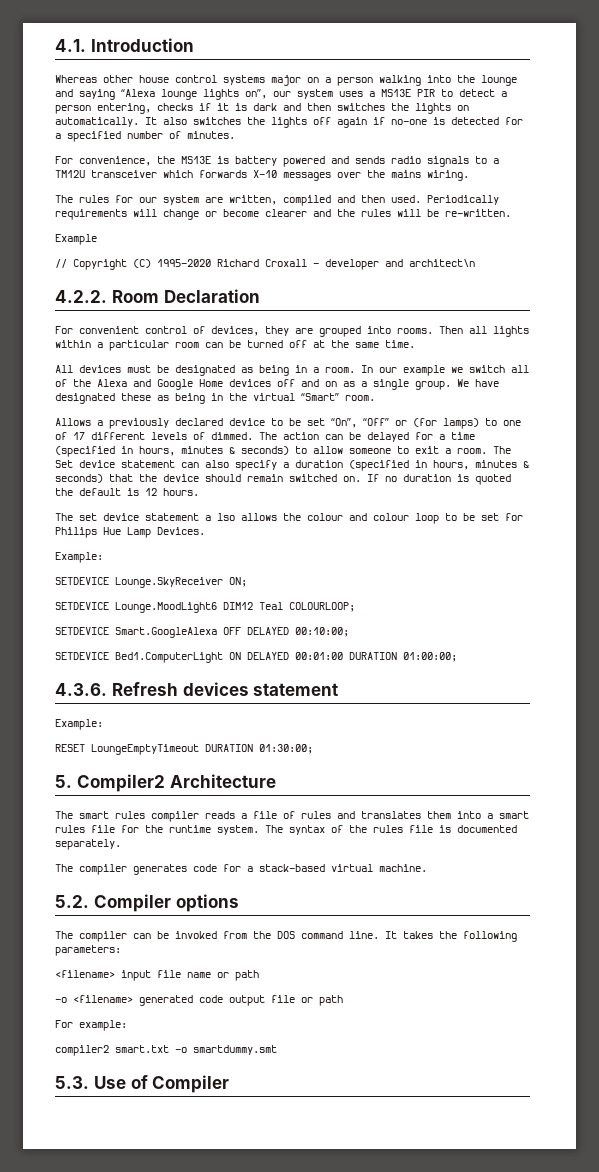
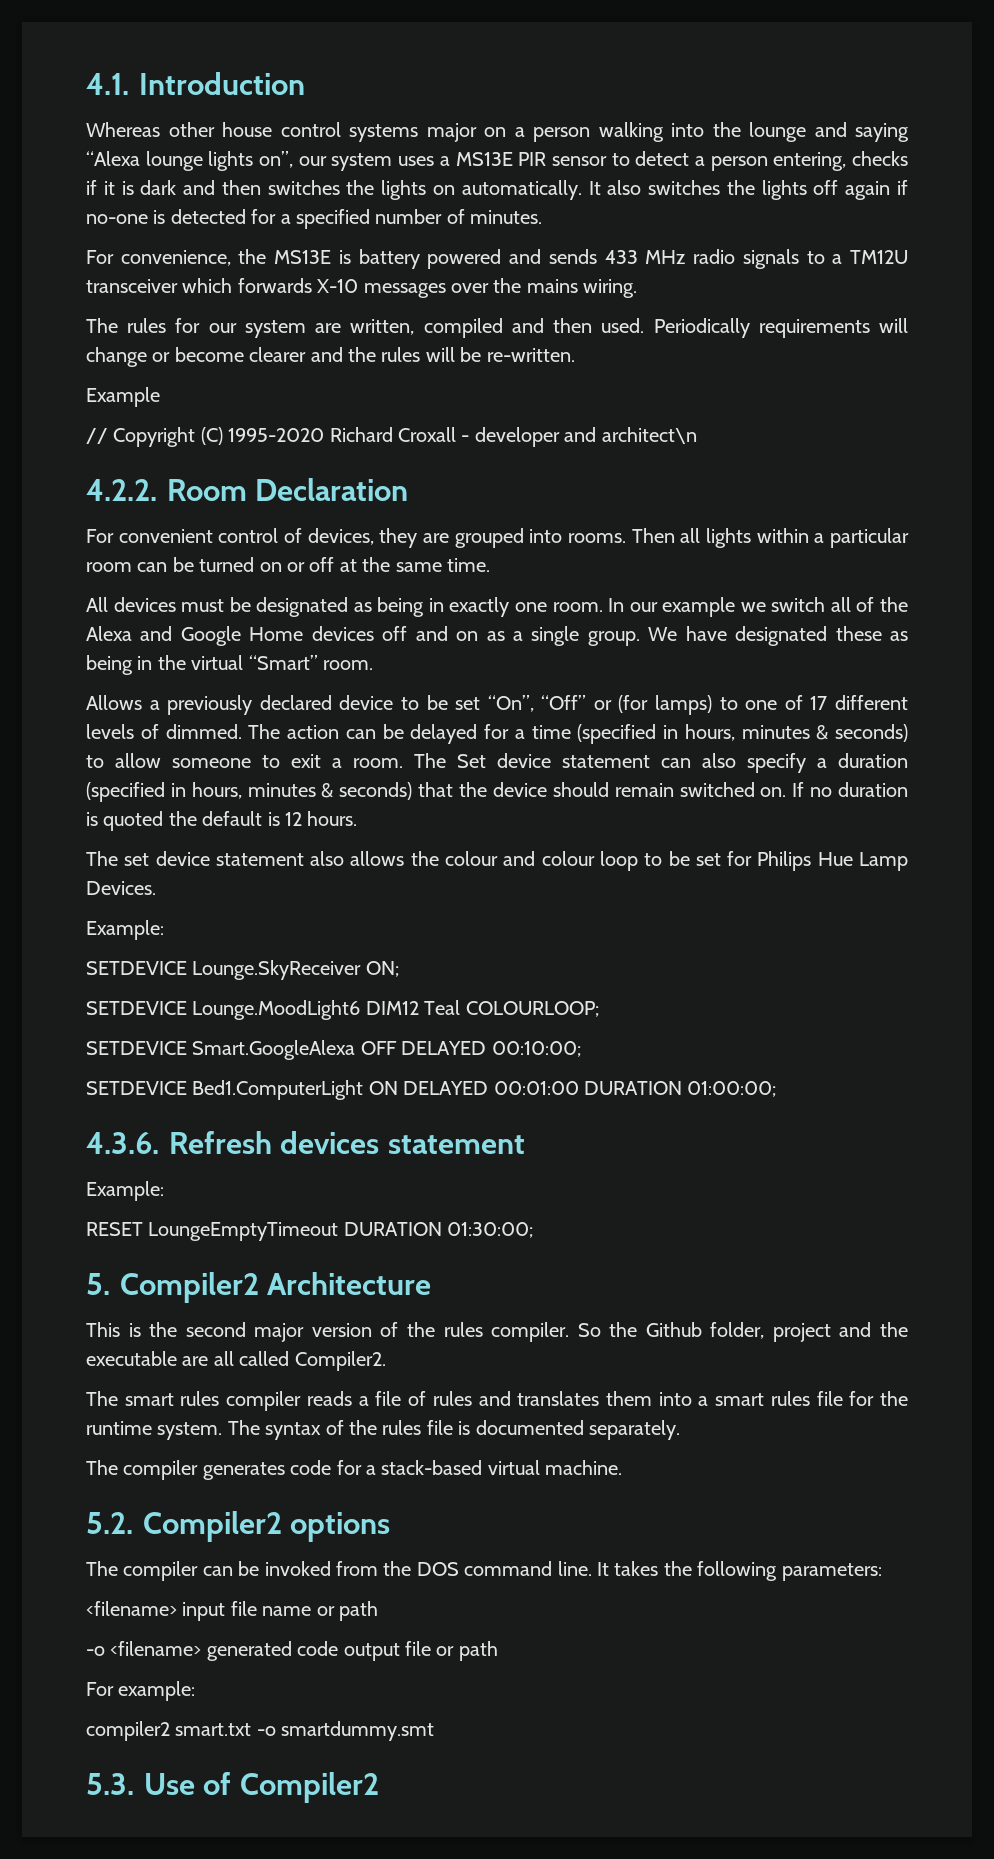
- Whereas other house control systems major on a person walking into the lounge and saying “Alexa lounge lights on”, our system uses a MS13E PIR to detect a person entering, checks if it is dark and then switches the lights on automatically.
+ Whereas other house control systems major on a person walking into the lounge and saying “Alexa lounge lights on”, our system uses a MS13E PIR sensor to detect a person entering, checks if it is dark and then switches the lights on automatically.
- For convenience, the MS13E is battery powered and sends radio signals to a TM12U transceiver which forwards X-10 messages over the mains wiring.
+ For convenience, the MS13E is battery powered and sends 433 MHz radio signals to a TM12U transceiver which forwards X-10 messages over the mains wiring.
- Then all lights within a particular room can be turned off at the same time.
+ Then all lights within a particular room can be turned on or off at the same time.
- All devices must be designated as being in a room.
+ All devices must be designated as being in exactly one room.
- The set device statement a lso allows the colour and colour loop to be set for Philips Hue Lamp Devices.
+ The set device statement also allows the colour and colour loop to be set for Philips Hue Lamp Devices.
+ This is the second major version of the rules compiler. So the Github folder, project and the executable are all called Compiler2.
- 5.2. Compiler options
+ 5.2. Compiler2 options
- 5.3. Use of Compiler
+ 5.3. Use of Compiler2

